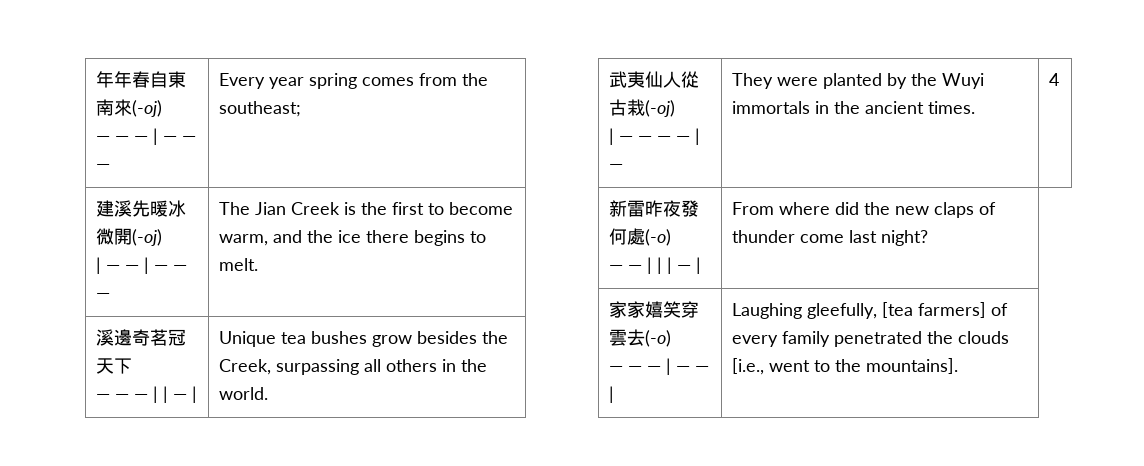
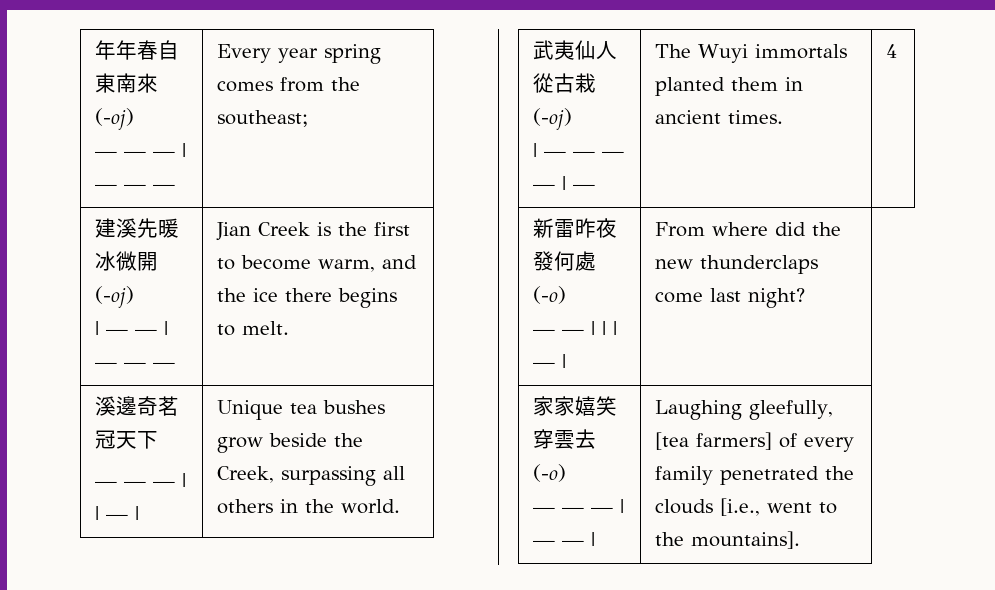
  建溪先暖冰微開(-oj)
- | — — | — — — | The Jian Creek is the first to become warm, and the ice there begins to melt.
+ | — — | — — — | Jian Creek is the first to become warm, and the ice there begins to melt.
  溪邊奇茗冠天下
- — — — | | — | | Unique tea bushes grow besides the Creek, surpassing all others in the world.
+ — — — | | — | | Unique tea bushes grow beside the Creek, surpassing all others in the world.
  武夷仙人從古栽(-oj)
- | — — — — | — | They were planted by the Wuyi immortals in the ancient times. | 4
+ | — — — — | — | The Wuyi immortals planted them in ancient times. | 4
  新雷昨夜發何處(-o)
- — — | | | — | | From where did the new claps of thunder come last night?
+ — — | | | — | | From where did the new thunderclaps come last night?

